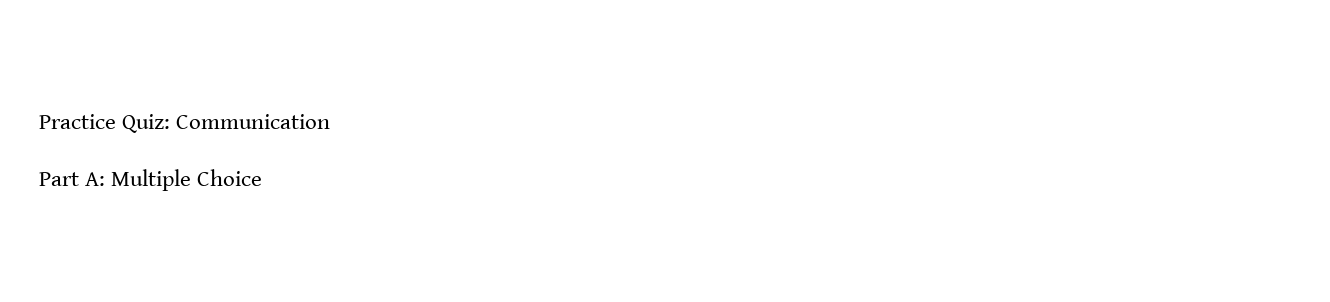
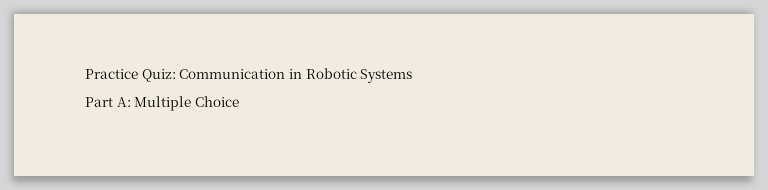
- Practice Quiz: Communication
+ Practice Quiz: Communication in Robotic Systems

